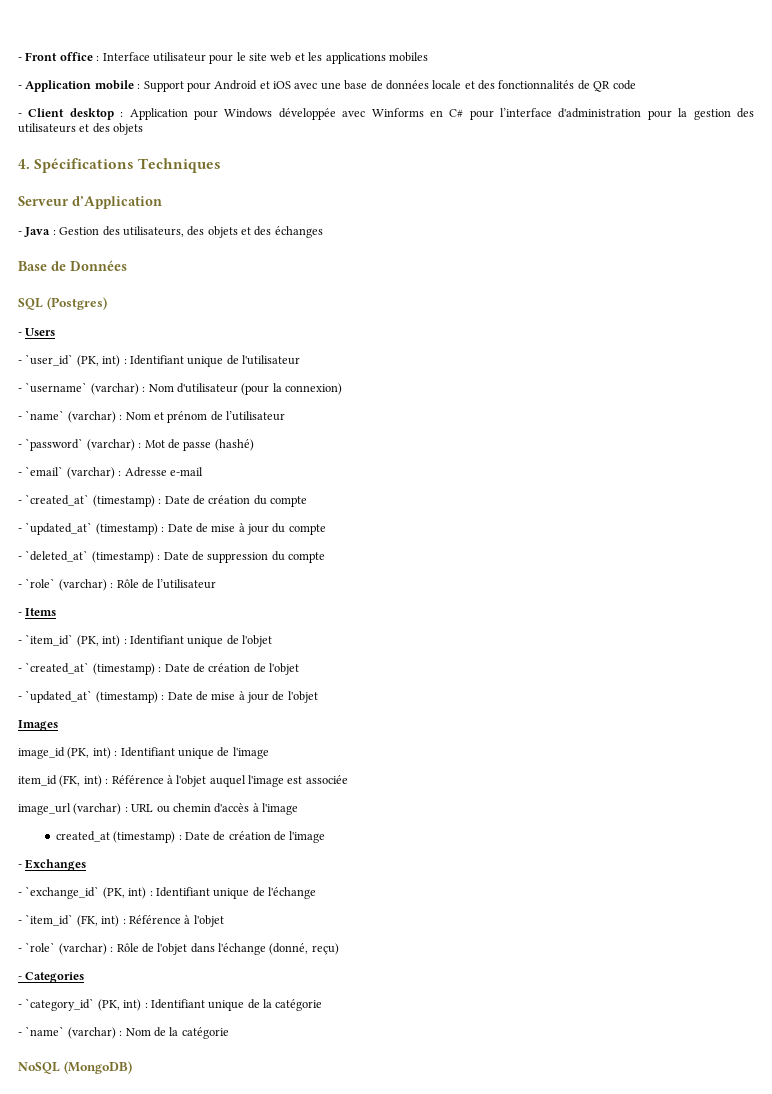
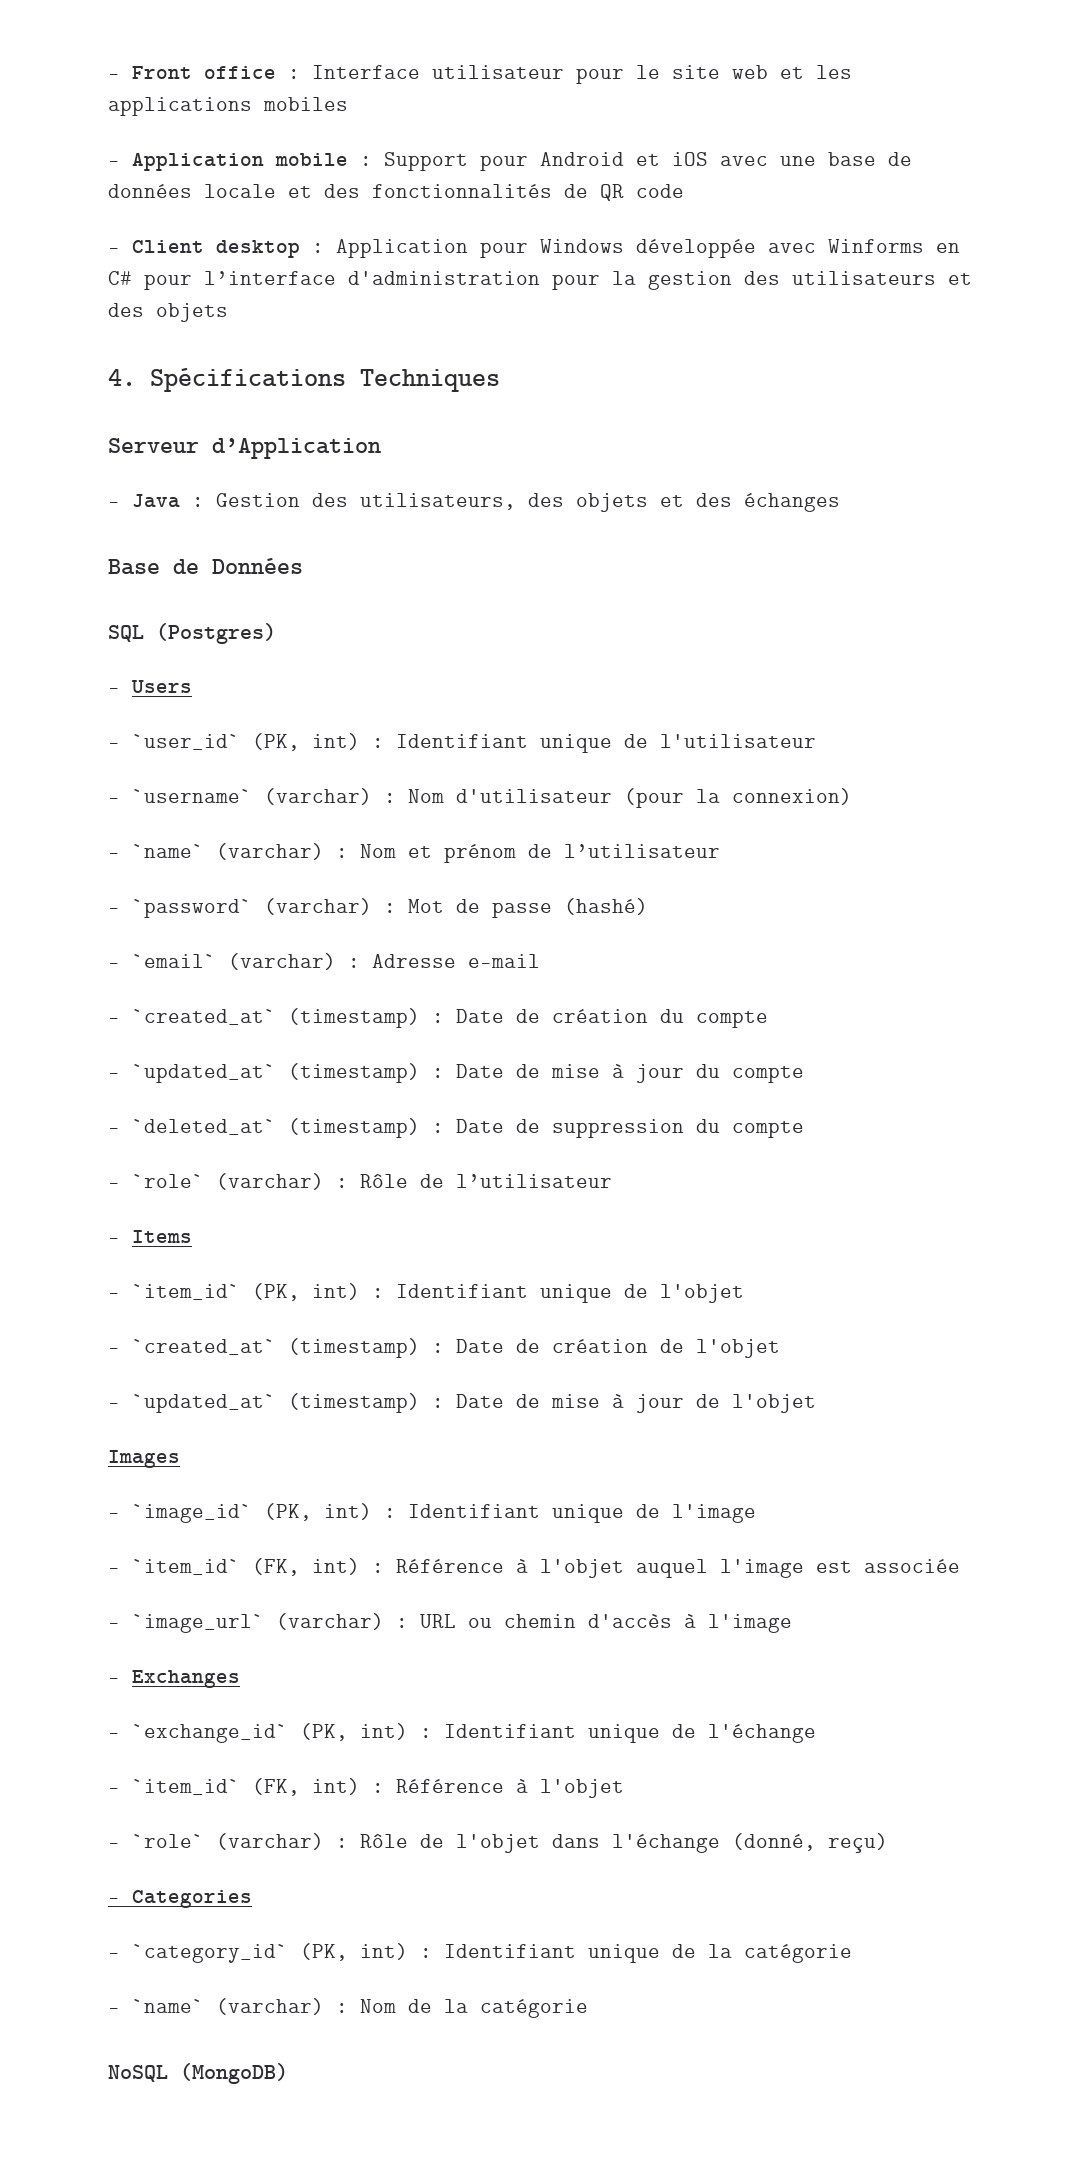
- image_id (PK, int) : Identifiant unique de l'image
+ - `image_id` (PK, int) : Identifiant unique de l'image
- item_id (FK, int) : Référence à l'objet auquel l'image est associée
+ - `item_id` (FK, int) : Référence à l'objet auquel l'image est associée
- image_url (varchar) : URL ou chemin d'accès à l'image
+ - `image_url` (varchar) : URL ou chemin d'accès à l'image
- created_at (timestamp) : Date de création de l'image

